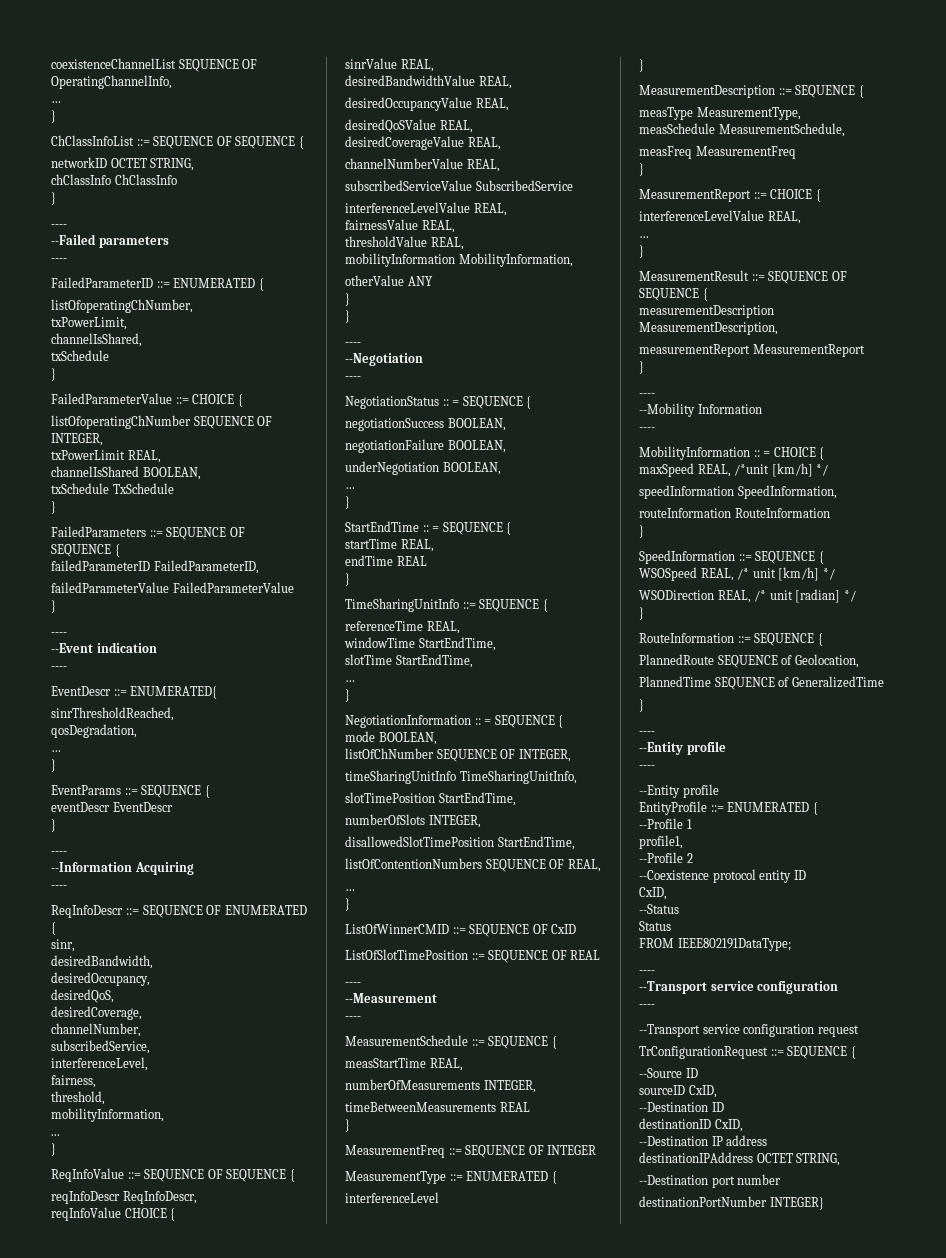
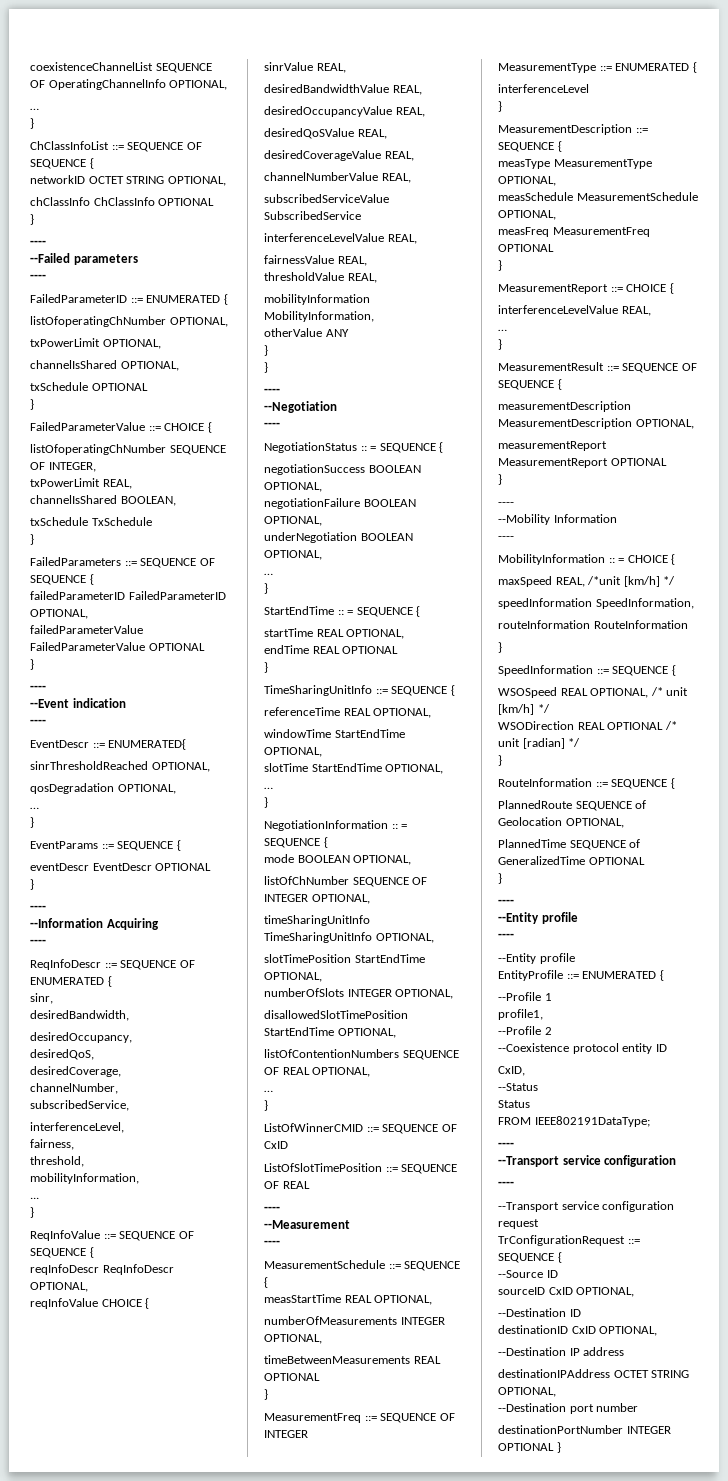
- coexistenceChannelList SEQUENCE OF OperatingChannelInfo,
+ coexistenceChannelList SEQUENCE OF OperatingChannelInfo OPTIONAL,
- networkID OCTET STRING,
+ networkID OCTET STRING OPTIONAL,
- chClassInfo ChClassInfo
+ chClassInfo ChClassInfo OPTIONAL
- listOfoperatingChNumber,
- txPowerLimit,
- channelIsShared,
- txSchedule
+ listOfoperatingChNumber OPTIONAL,
+ txPowerLimit OPTIONAL,
+ channelIsShared OPTIONAL,
+ txSchedule OPTIONAL
- failedParameterID FailedParameterID,
+ failedParameterID FailedParameterID OPTIONAL,
- failedParameterValue FailedParameterValue
+ failedParameterValue FailedParameterValue OPTIONAL
- sinrThresholdReached,
- qosDegradation,
+ sinrThresholdReached OPTIONAL,
+ qosDegradation OPTIONAL,
- eventDescr EventDescr
+ eventDescr EventDescr OPTIONAL
- reqInfoDescr ReqInfoDescr,
+ reqInfoDescr ReqInfoDescr OPTIONAL,
- negotiationSuccess BOOLEAN,
+ negotiationSuccess BOOLEAN OPTIONAL,
- negotiationFailure BOOLEAN,
+ negotiationFailure BOOLEAN OPTIONAL,
- underNegotiation BOOLEAN,
+ underNegotiation BOOLEAN OPTIONAL,
- startTime REAL,
+ startTime REAL OPTIONAL,
- endTime REAL
+ endTime REAL OPTIONAL
- referenceTime REAL,
+ referenceTime REAL OPTIONAL,
- windowTime StartEndTime,
+ windowTime StartEndTime OPTIONAL,
- slotTime StartEndTime,
+ slotTime StartEndTime OPTIONAL,
- mode BOOLEAN,
+ mode BOOLEAN OPTIONAL,
- listOfChNumber SEQUENCE OF INTEGER,
+ listOfChNumber SEQUENCE OF INTEGER OPTIONAL,
- timeSharingUnitInfo TimeSharingUnitInfo,
+ timeSharingUnitInfo TimeSharingUnitInfo OPTIONAL,
- slotTimePosition StartEndTime,
+ slotTimePosition StartEndTime OPTIONAL,
- numberOfSlots INTEGER,
+ numberOfSlots INTEGER OPTIONAL,
- disallowedSlotTimePosition StartEndTime,
+ disallowedSlotTimePosition StartEndTime OPTIONAL,
- listOfContentionNumbers SEQUENCE OF REAL,
+ listOfContentionNumbers SEQUENCE OF REAL OPTIONAL,
- measStartTime REAL,
+ measStartTime REAL OPTIONAL,
- numberOfMeasurements INTEGER,
+ numberOfMeasurements INTEGER OPTIONAL,
- timeBetweenMeasurements REAL
+ timeBetweenMeasurements REAL OPTIONAL
- measType MeasurementType,
+ measType MeasurementType OPTIONAL,
- measSchedule MeasurementSchedule,
+ measSchedule MeasurementSchedule OPTIONAL,
- measFreq MeasurementFreq
+ measFreq MeasurementFreq OPTIONAL
- measurementDescription MeasurementDescription,
+ measurementDescription MeasurementDescription OPTIONAL,
- measurementReport MeasurementReport
+ measurementReport MeasurementReport OPTIONAL
- WSOSpeed REAL, /* unit [km/h] */
+ WSOSpeed REAL OPTIONAL, /* unit [km/h] */
- WSODirection REAL, /* unit [radian] */
+ WSODirection REAL OPTIONAL /* unit [radian] */
- PlannedRoute SEQUENCE of Geolocation,
+ PlannedRoute SEQUENCE of Geolocation OPTIONAL,
- PlannedTime SEQUENCE of GeneralizedTime
+ PlannedTime SEQUENCE of GeneralizedTime OPTIONAL
- sourceID CxID,
+ sourceID CxID OPTIONAL,
- destinationID CxID,
+ destinationID CxID OPTIONAL,
- destinationIPAddress OCTET STRING,
+ destinationIPAddress OCTET STRING OPTIONAL,
- destinationPortNumber INTEGER}
+ destinationPortNumber INTEGER OPTIONAL }

